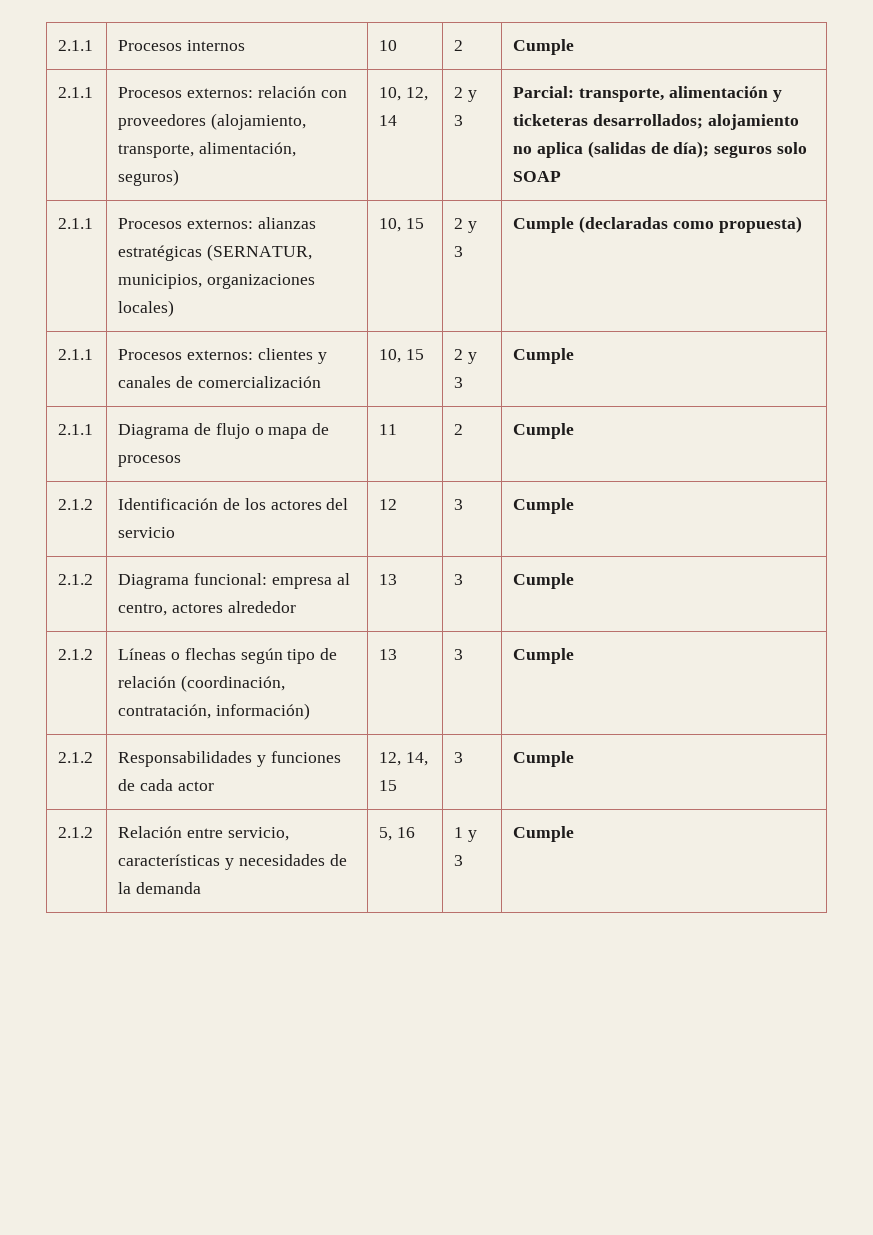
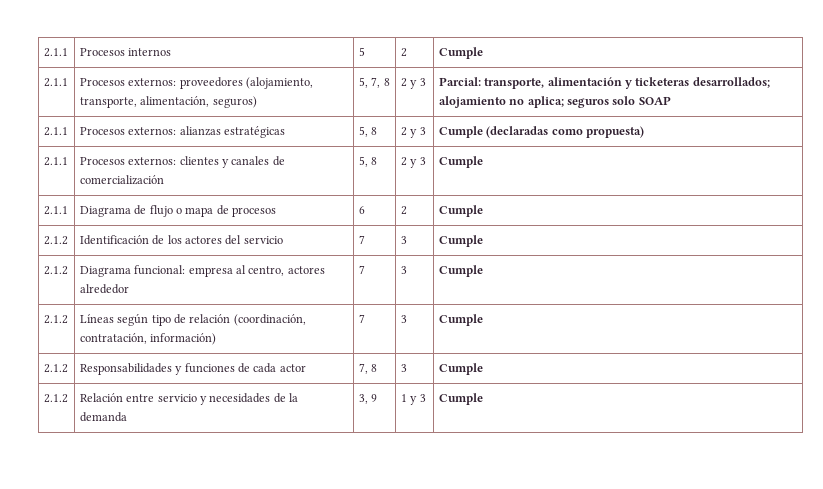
- 2.1.1 | Procesos internos | 10 | 2 | Cumple
+ 2.1.1 | Procesos internos | 5 | 2 | Cumple
- 2.1.1 | Procesos externos: relación con proveedores (alojamiento, transporte, alimentación, seguros) | 10, 12, 14 | 2 y 3 | Parcial: transporte, alimentación y ticketeras desarrollados; alojamiento no aplica (salidas de día); seguros solo SOAP
+ 2.1.1 | Procesos externos: proveedores (alojamiento, transporte, alimentación, seguros) | 5, 7, 8 | 2 y 3 | Parcial: transporte, alimentación y ticketeras desarrollados; alojamiento no aplica; seguros solo SOAP
- 2.1.1 | Procesos externos: alianzas estratégicas (SERNATUR, municipios, organizaciones locales) | 10, 15 | 2 y 3 | Cumple (declaradas como propuesta)
+ 2.1.1 | Procesos externos: alianzas estratégicas | 5, 8 | 2 y 3 | Cumple (declaradas como propuesta)
- 2.1.1 | Procesos externos: clientes y canales de comercialización | 10, 15 | 2 y 3 | Cumple
+ 2.1.1 | Procesos externos: clientes y canales de comercialización | 5, 8 | 2 y 3 | Cumple
- 2.1.1 | Diagrama de flujo o mapa de procesos | 11 | 2 | Cumple
+ 2.1.1 | Diagrama de flujo o mapa de procesos | 6 | 2 | Cumple
- 2.1.2 | Identificación de los actores del servicio | 12 | 3 | Cumple
+ 2.1.2 | Identificación de los actores del servicio | 7 | 3 | Cumple
- 2.1.2 | Diagrama funcional: empresa al centro, actores alrededor | 13 | 3 | Cumple
+ 2.1.2 | Diagrama funcional: empresa al centro, actores alrededor | 7 | 3 | Cumple
- 2.1.2 | Líneas o flechas según tipo de relación (coordinación, contratación, información) | 13 | 3 | Cumple
+ 2.1.2 | Líneas según tipo de relación (coordinación, contratación, información) | 7 | 3 | Cumple
- 2.1.2 | Responsabilidades y funciones de cada actor | 12, 14, 15 | 3 | Cumple
+ 2.1.2 | Responsabilidades y funciones de cada actor | 7, 8 | 3 | Cumple
- 2.1.2 | Relación entre servicio, características y necesidades de la demanda | 5, 16 | 1 y 3 | Cumple
+ 2.1.2 | Relación entre servicio y necesidades de la demanda | 3, 9 | 1 y 3 | Cumple

